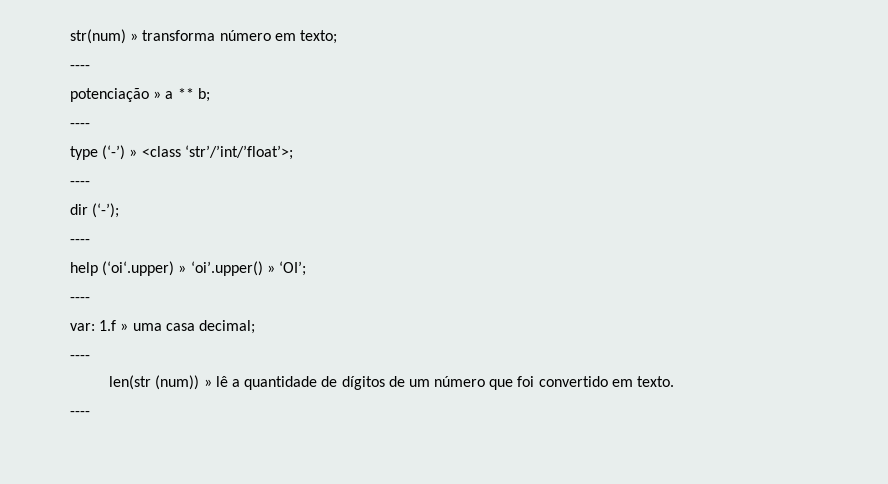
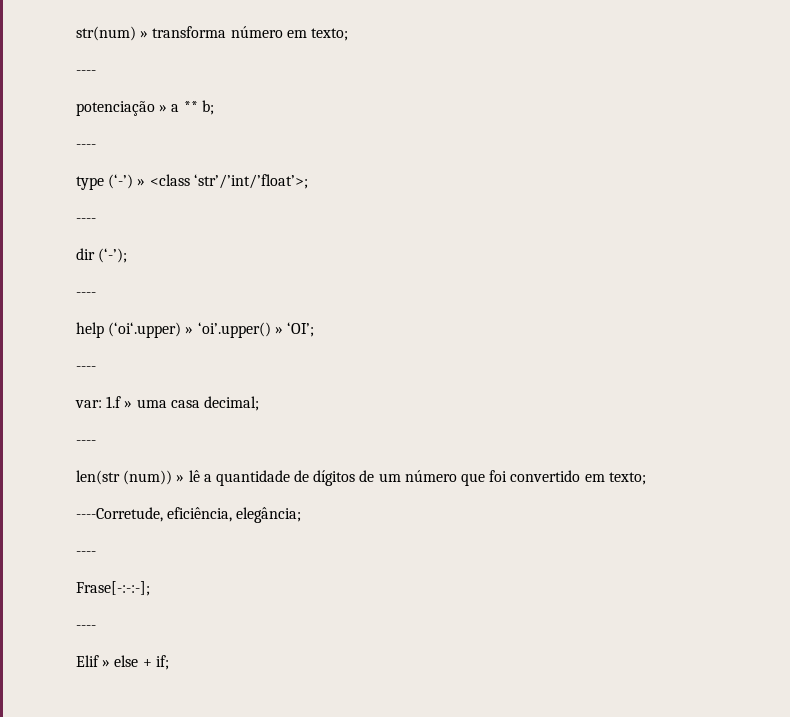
- len(str (num)) » lê a quantidade de dígitos de um número que foi convertido em texto.
+ len(str (num)) » lê a quantidade de dígitos de um número que foi convertido em texto;
+ ----Corretude, eficiência, elegância;
  ----
+ Frase[-:-:-];
+ ----
+ Elif » else + if;

